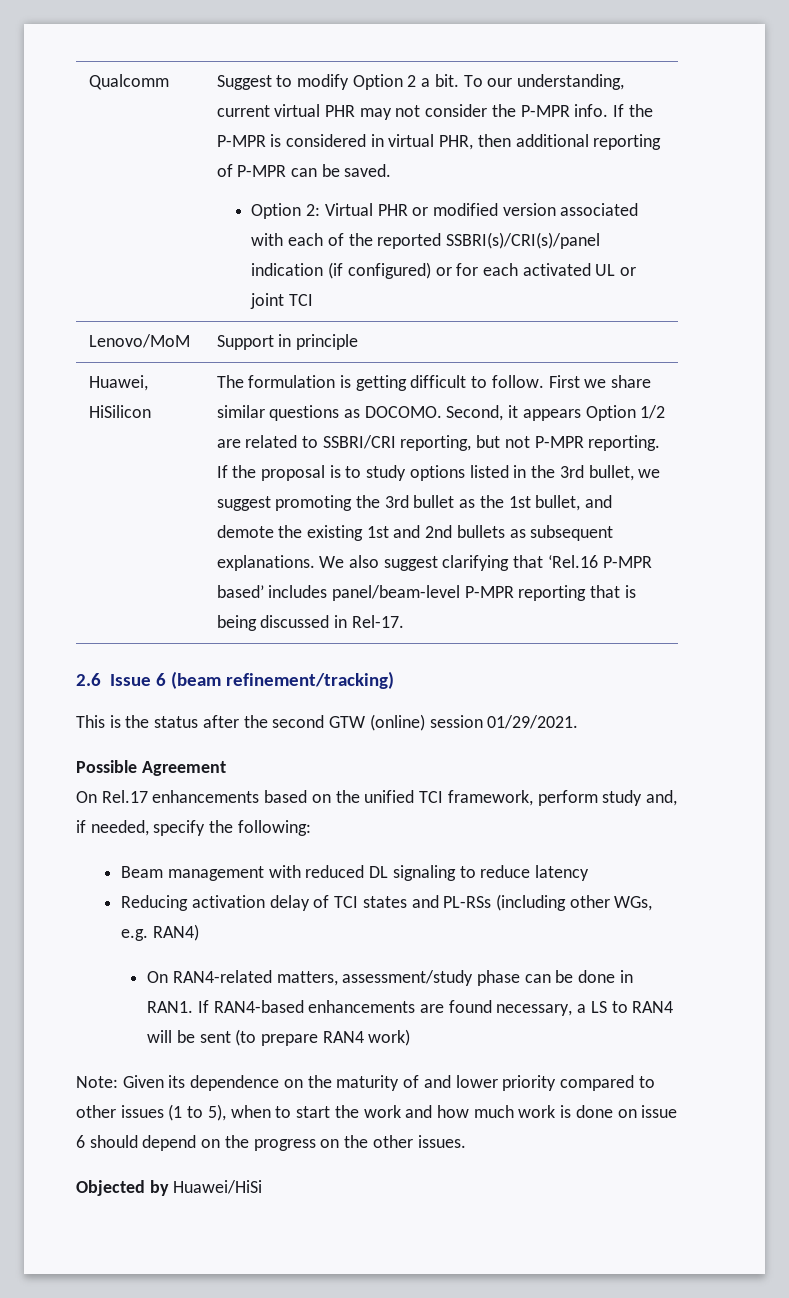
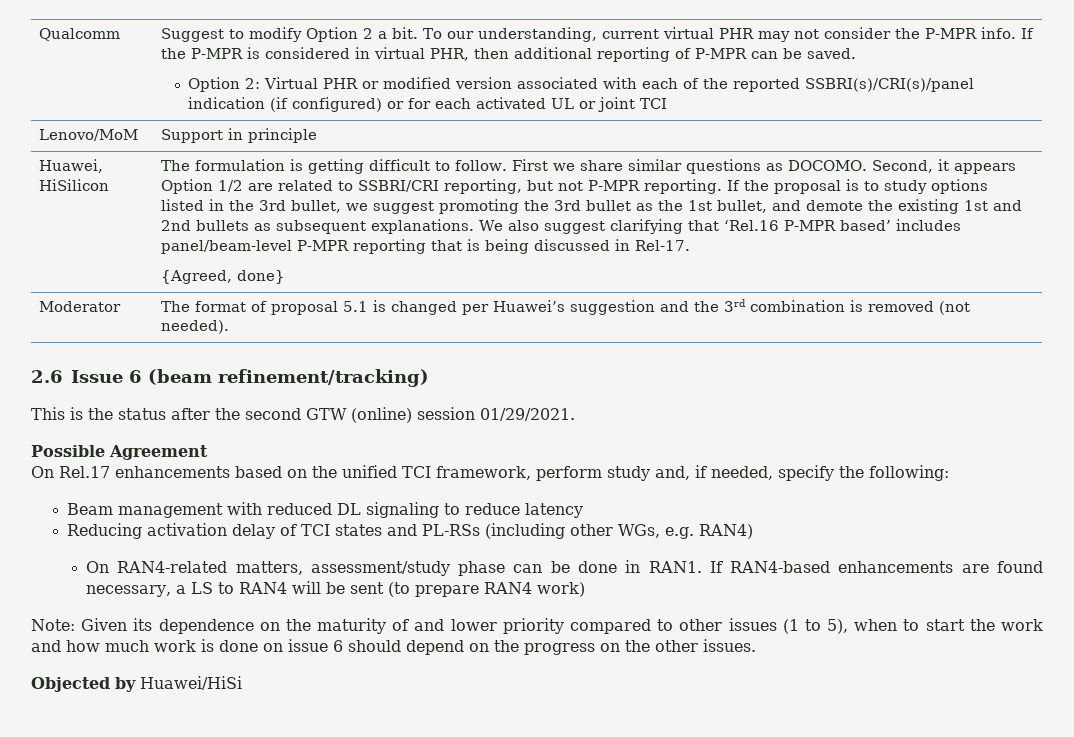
+ {Agreed, done}
+ Moderator | The format of proposal 5.1 is changed per Huawei’s suggestion and the 3rd combination is removed (not needed).

